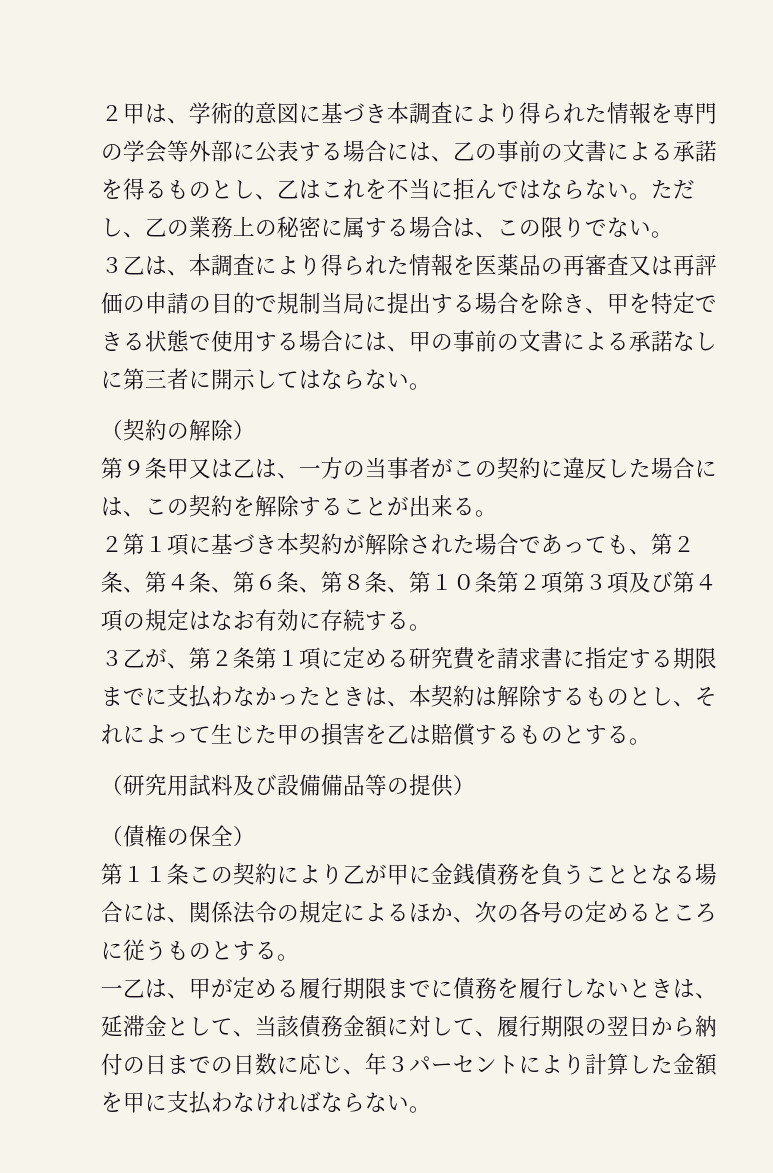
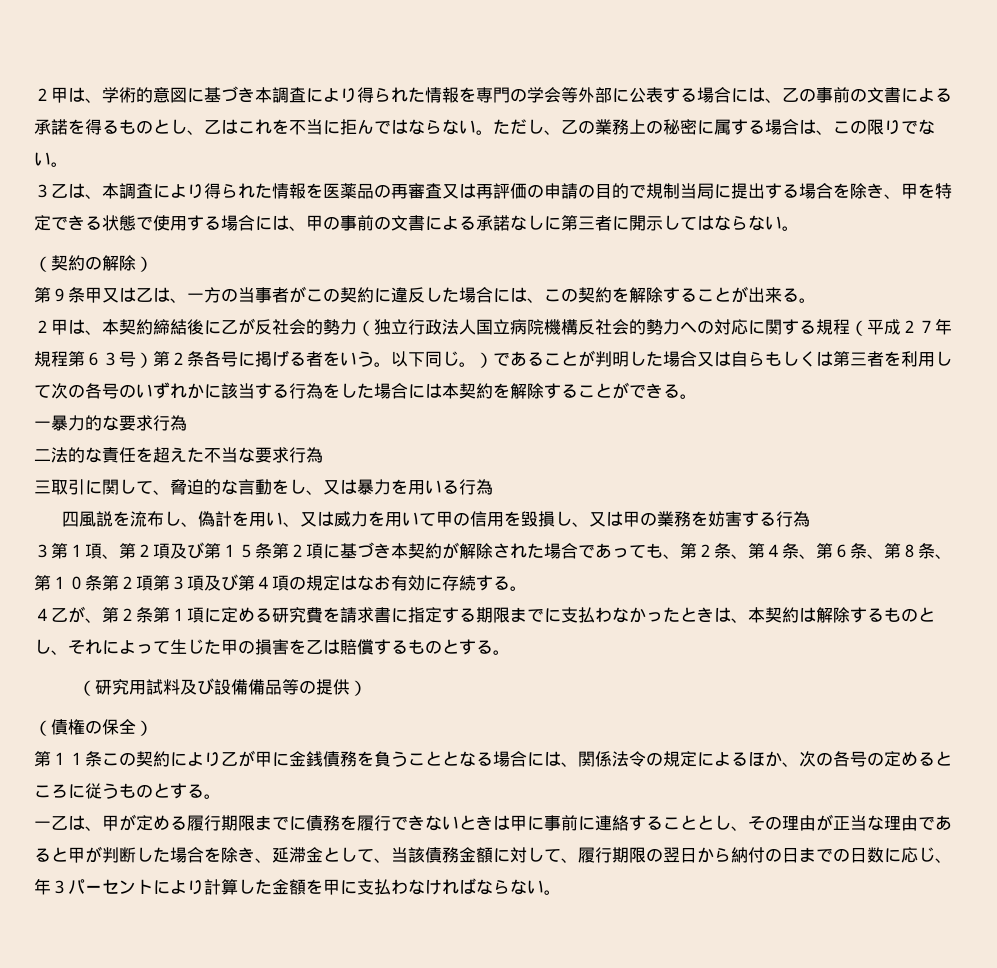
- ２第１項に基づき本契約が解除された場合であっても、第２条、第４条、第６条、第８条、第１０条第２項第３項及び第４項の規定はなお有効に存続する。
+ ２甲は、本契約締結後に乙が反社会的勢力（独立行政法人国立病院機構反社会的勢力への対応に関する規程（平成２７年規程第６３号）第２条各号に掲げる者をいう。以下同じ。）であることが判明した場合又は自らもしくは第三者を利用して次の各号のいずれかに該当する行為をした場合には本契約を解除することができる。
+ 一暴力的な要求行為
+ 二法的な責任を超えた不当な要求行為
+ 三取引に関して、脅迫的な言動をし、又は暴力を用いる行為
+ 四風説を流布し、偽計を用い、又は威力を用いて甲の信用を毀損し、又は甲の業務を妨害する行為
+ ３第１項、第２項及び第１５条第２項に基づき本契約が解除された場合であっても、第２条、第４条、第６条、第８条、第１０条第２項第３項及び第４項の規定はなお有効に存続する。
- ３乙が、第２条第１項に定める研究費を請求書に指定する期限までに支払わなかったときは、本契約は解除するものとし、それによって生じた甲の損害を乙は賠償するものとする。
+ ４乙が、第２条第１項に定める研究費を請求書に指定する期限までに支払わなかったときは、本契約は解除するものとし、それによって生じた甲の損害を乙は賠償するものとする。
- 一乙は、甲が定める履行期限までに債務を履行しないときは、延滞金として、当該債務金額に対して、履行期限の翌日から納付の日までの日数に応じ、年３パーセントにより計算した金額を甲に支払わなければならない。
+ 一乙は、甲が定める履行期限までに債務を履行できないときは甲に事前に連絡することとし、その理由が正当な理由であると甲が判断した場合を除き、延滞金として、当該債務金額に対して、履行期限の翌日から納付の日までの日数に応じ、年３パーセントにより計算した金額を甲に支払わなければならない。

